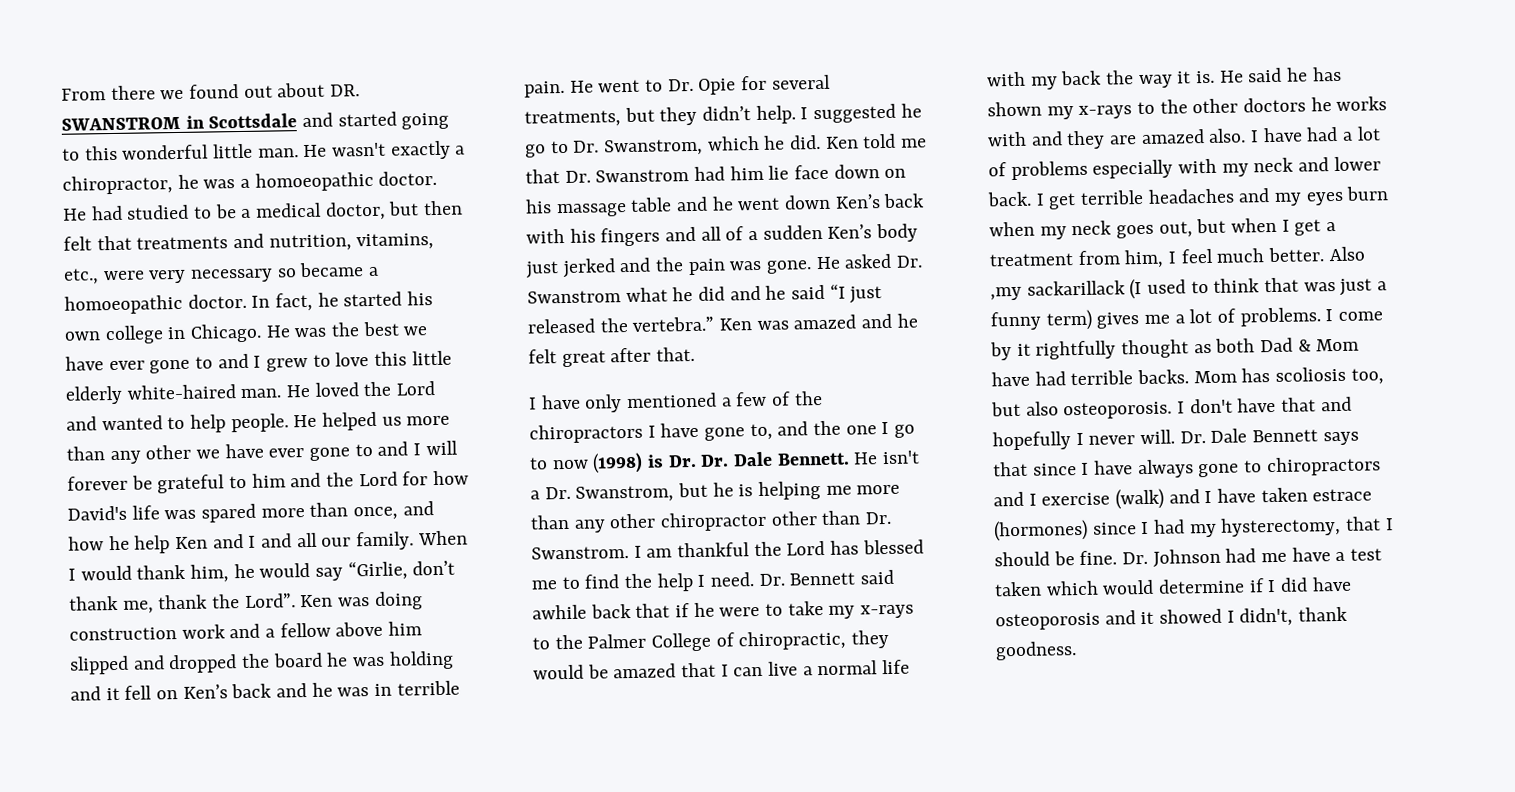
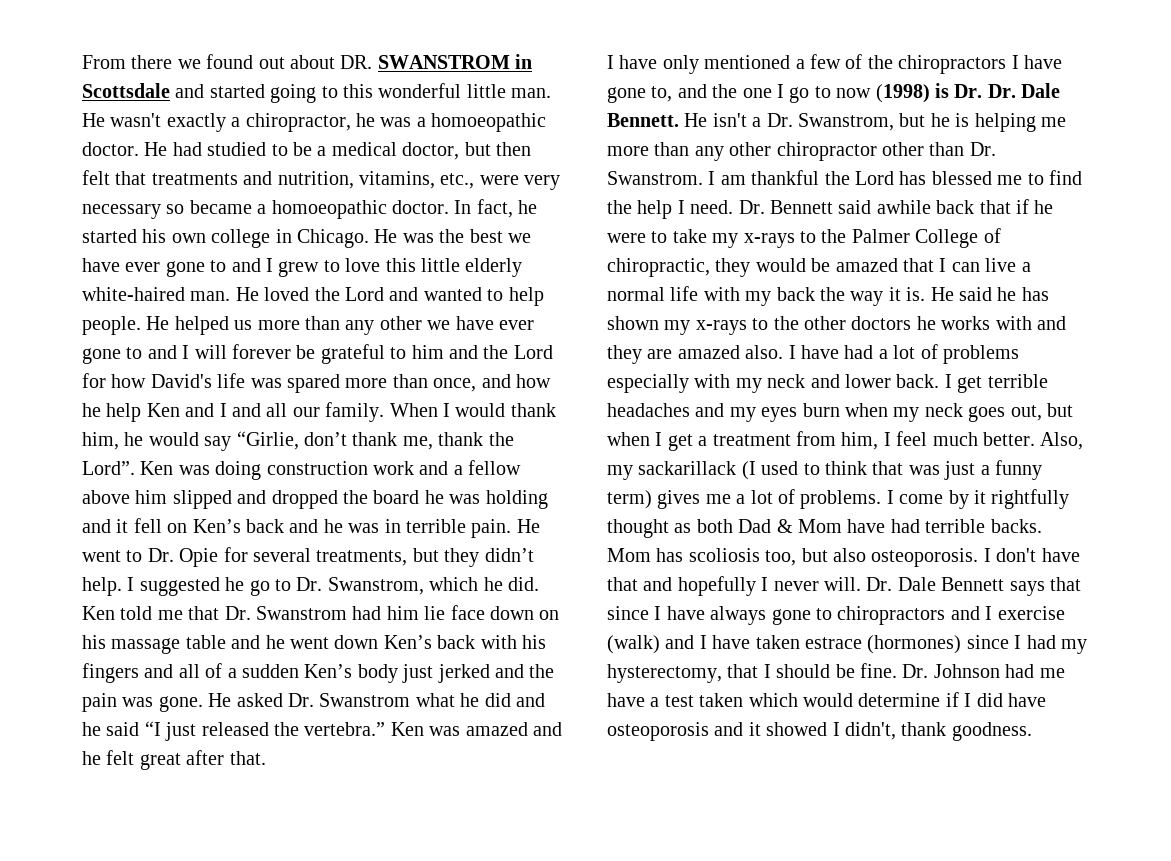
- Also ,my sackarillack (I used to think that was just a funny term) gives me a lot of problems.
+ Also, my sackarillack (I used to think that was just a funny term) gives me a lot of problems.

